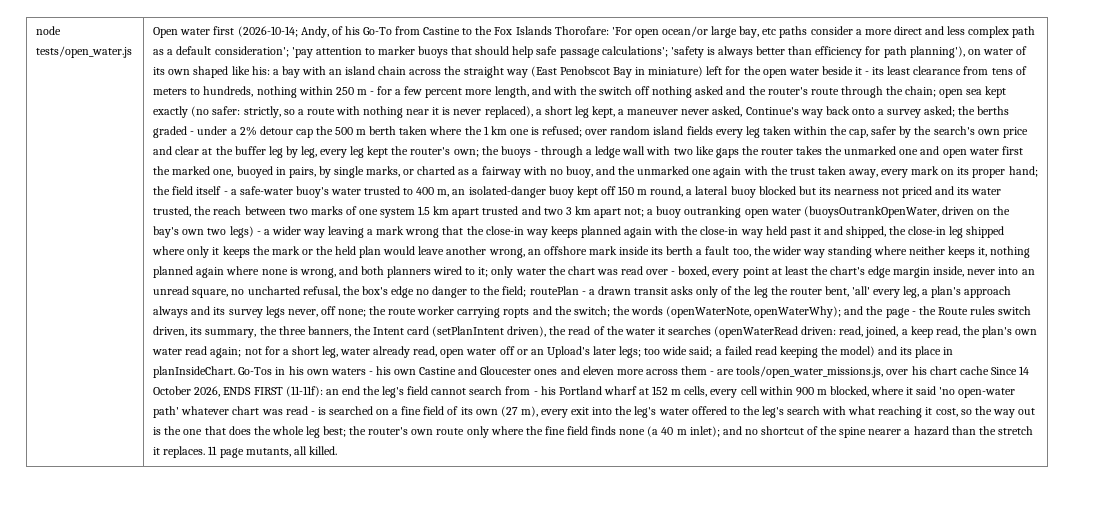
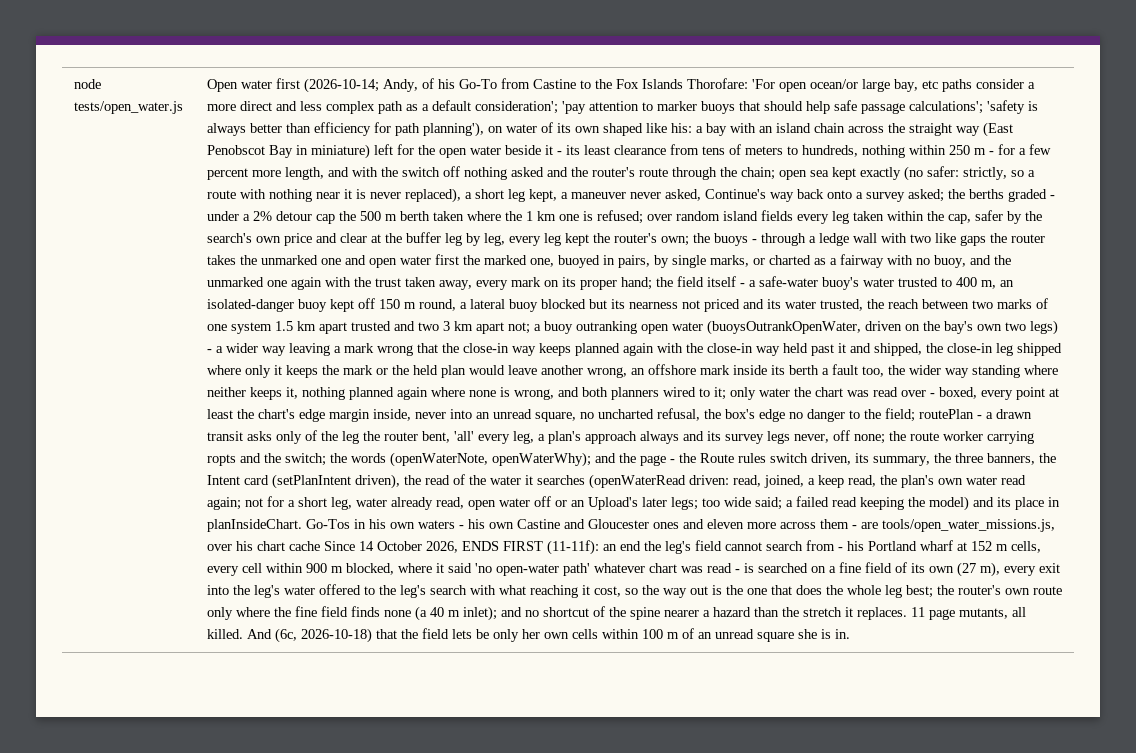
+ And (6c, 2026-10-18) that the field lets be only her own cells within 100 m of an unread square she is in.

